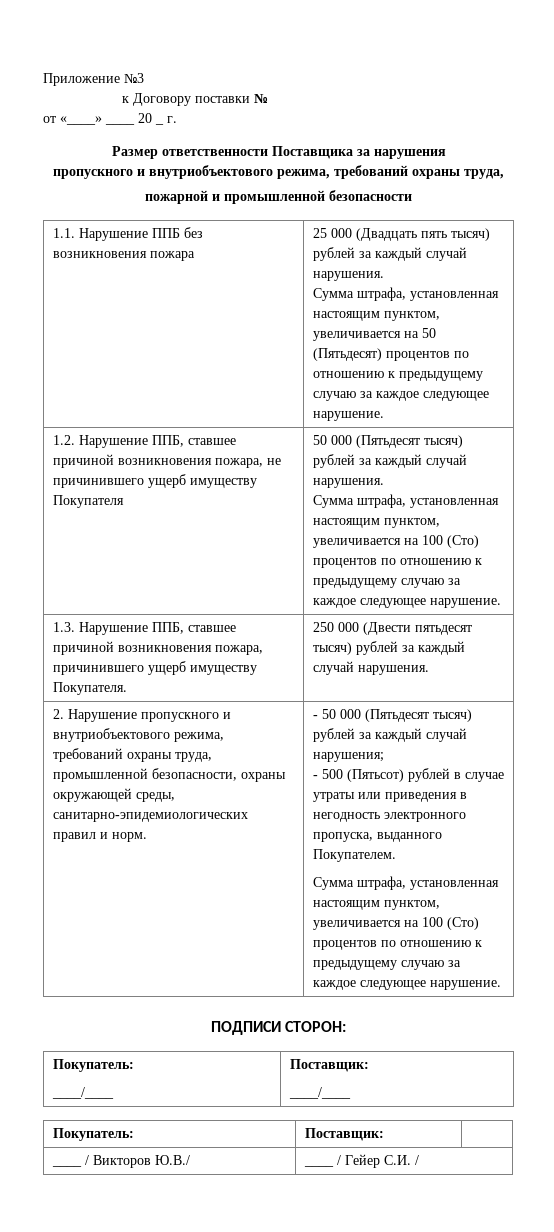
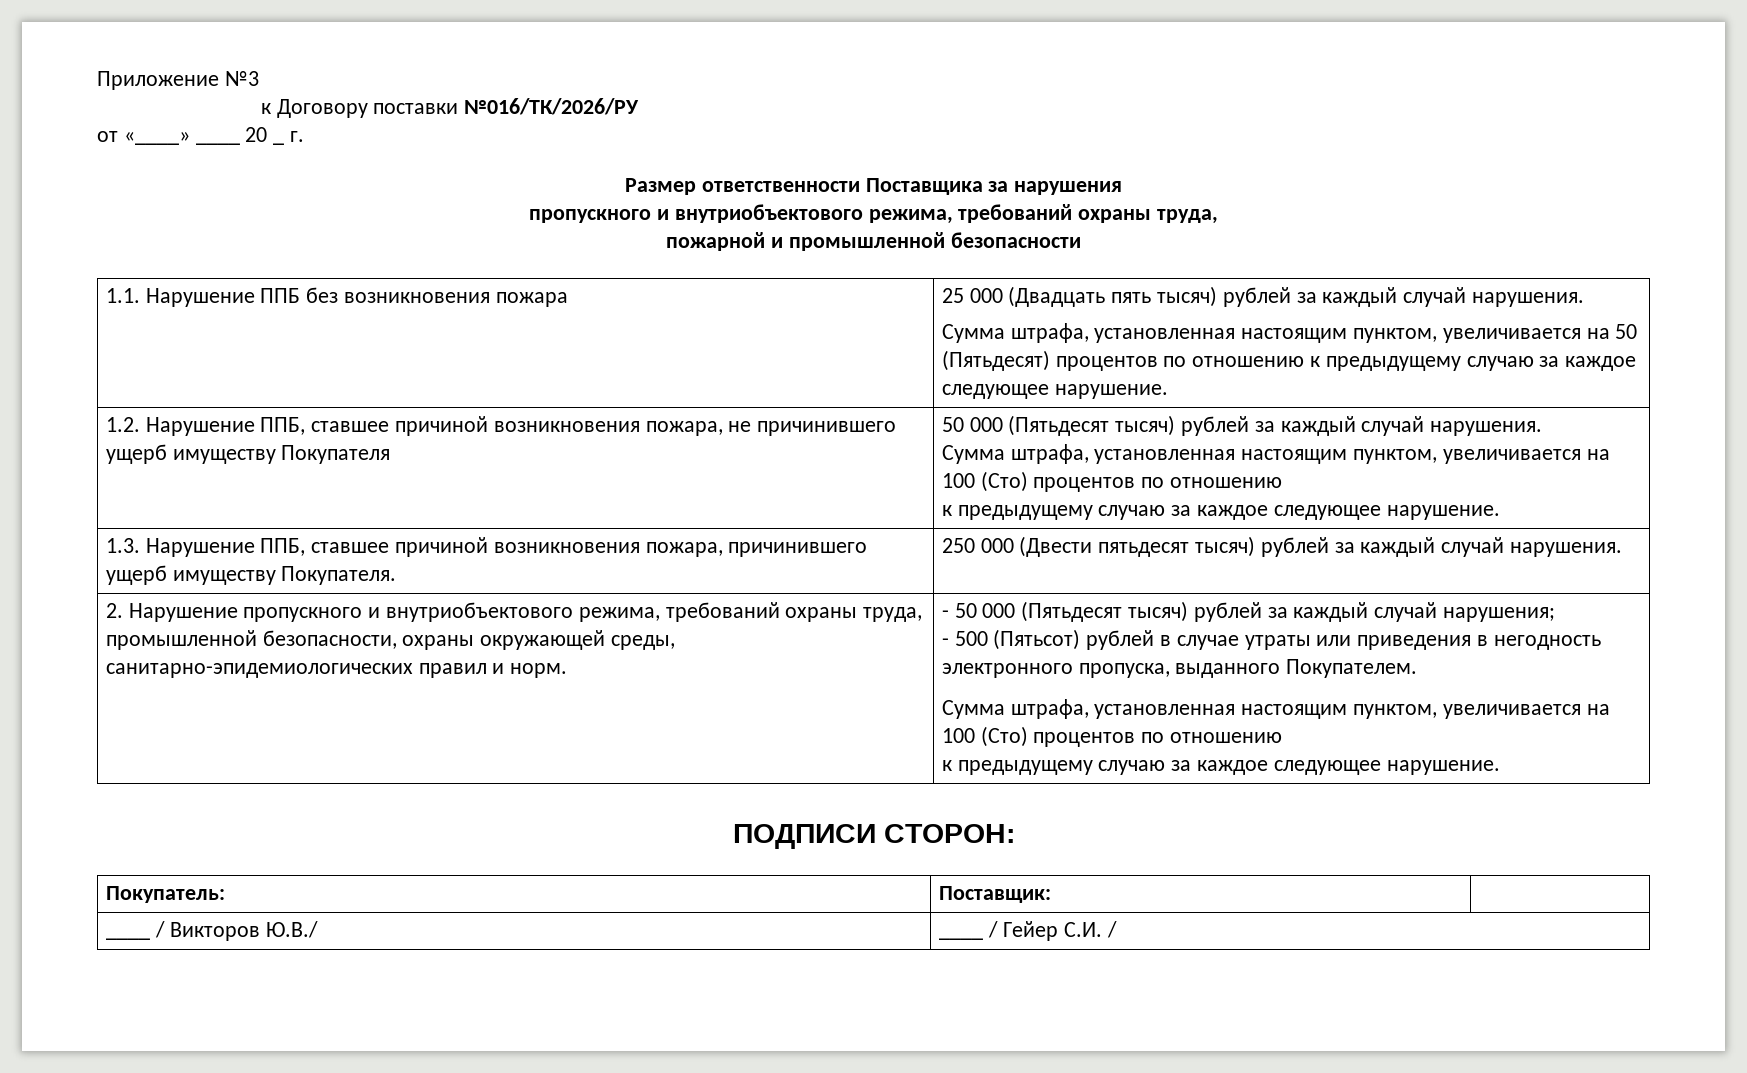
- к Договору поставки №
+ к Договору поставки №016/ТК/2026/РУ
  1.2. Нарушение ППБ, ставшее причиной возникновения пожара, не причинившего ущерб имуществу Покупателя | 50 000 (Пятьдесят тысяч) рублей за каждый случай нарушения.
- Сумма штрафа, установленная настоящим пунктом, увеличивается на 100 (Сто) процентов по отношению к предыдущему случаю за каждое следующее нарушение.
+ Сумма штрафа, установленная настоящим пунктом, увеличивается на 100 (Сто) процентов по отношению
+ к предыдущему случаю за каждое следующее нарушение.
  - 500 (Пятьсот) рублей в случае утраты или приведения в негодность электронного пропуска, выданного Покупателем.
- Сумма штрафа, установленная настоящим пунктом, увеличивается на 100 (Сто) процентов по отношению к предыдущему случаю за каждое следующее нарушение.
+ Сумма штрафа, установленная настоящим пунктом, увеличивается на 100 (Сто) процентов по отношению
+ к предыдущему случаю за каждое следующее нарушение.
  ПОДПИСИ СТОРОН:
- Покупатель:
- ____/____ | Поставщик:
- ____/____

